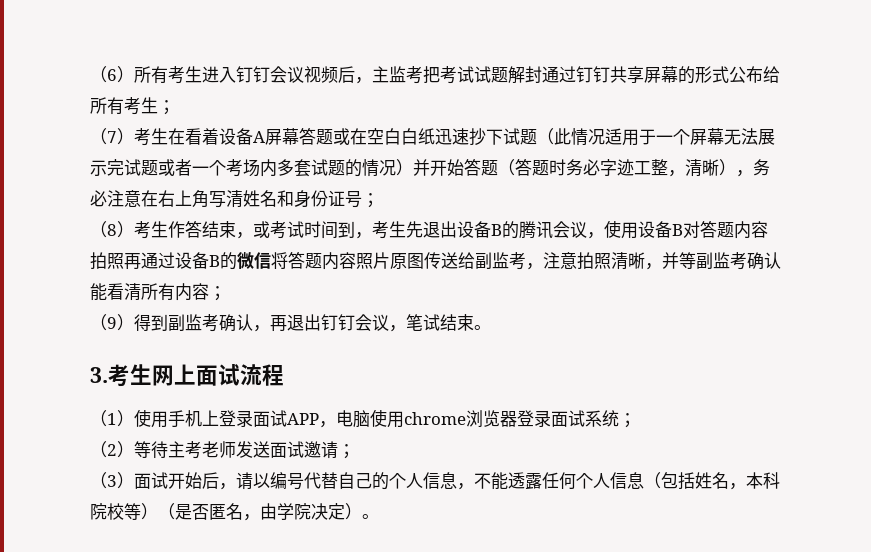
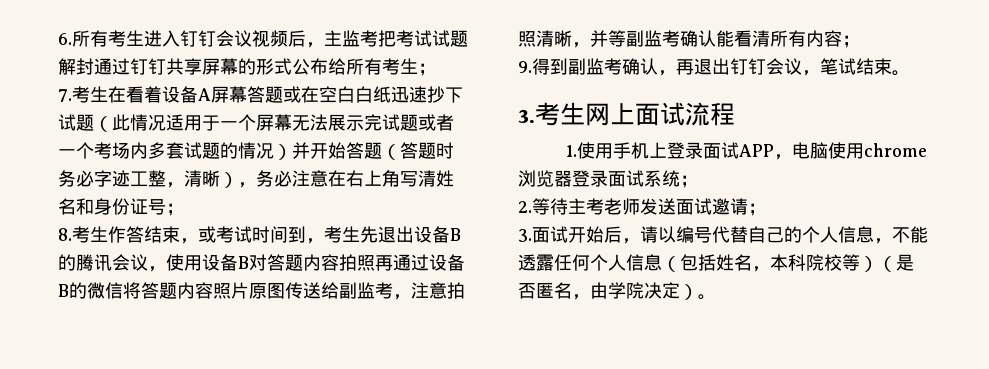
- （6）所有考生进入钉钉会议视频后，主监考把考试试题解封通过钉钉共享屏幕的形式公布给所有考生；
+ 6.所有考生进入钉钉会议视频后，主监考把考试试题解封通过钉钉共享屏幕的形式公布给所有考生；
- （7）考生在看着设备A屏幕答题或在空白白纸迅速抄下试题（此情况适用于一个屏幕无法展示完试题或者一个考场内多套试题的情况）并开始答题（答题时务必字迹工整，清晰），务必注意在右上角写清姓名和身份证号；
+ 7.考生在看着设备A屏幕答题或在空白白纸迅速抄下试题（此情况适用于一个屏幕无法展示完试题或者一个考场内多套试题的情况）并开始答题（答题时务必字迹工整，清晰），务必注意在右上角写清姓名和身份证号；
- （8）考生作答结束，或考试时间到，考生先退出设备B的腾讯会议，使用设备B对答题内容拍照再通过设备B的微信将答题内容照片原图传送给副监考，注意拍照清晰，并等副监考确认能看清所有内容；
+ 8.考生作答结束，或考试时间到，考生先退出设备B的腾讯会议，使用设备B对答题内容拍照再通过设备B的微信将答题内容照片原图传送给副监考，注意拍照清晰，并等副监考确认能看清所有内容；
- （9）得到副监考确认，再退出钉钉会议，笔试结束。
+ 9.得到副监考确认，再退出钉钉会议，笔试结束。
- （1）使用手机上登录面试APP，电脑使用chrome浏览器登录面试系统；
+ 1.使用手机上登录面试APP，电脑使用chrome浏览器登录面试系统；
- （2）等待主考老师发送面试邀请；
+ 2.等待主考老师发送面试邀请；
- （3）面试开始后，请以编号代替自己的个人信息，不能透露任何个人信息（包括姓名，本科院校等）（是否匿名，由学院决定）。
+ 3.面试开始后，请以编号代替自己的个人信息，不能透露任何个人信息（包括姓名，本科院校等）（是否匿名，由学院决定）。

